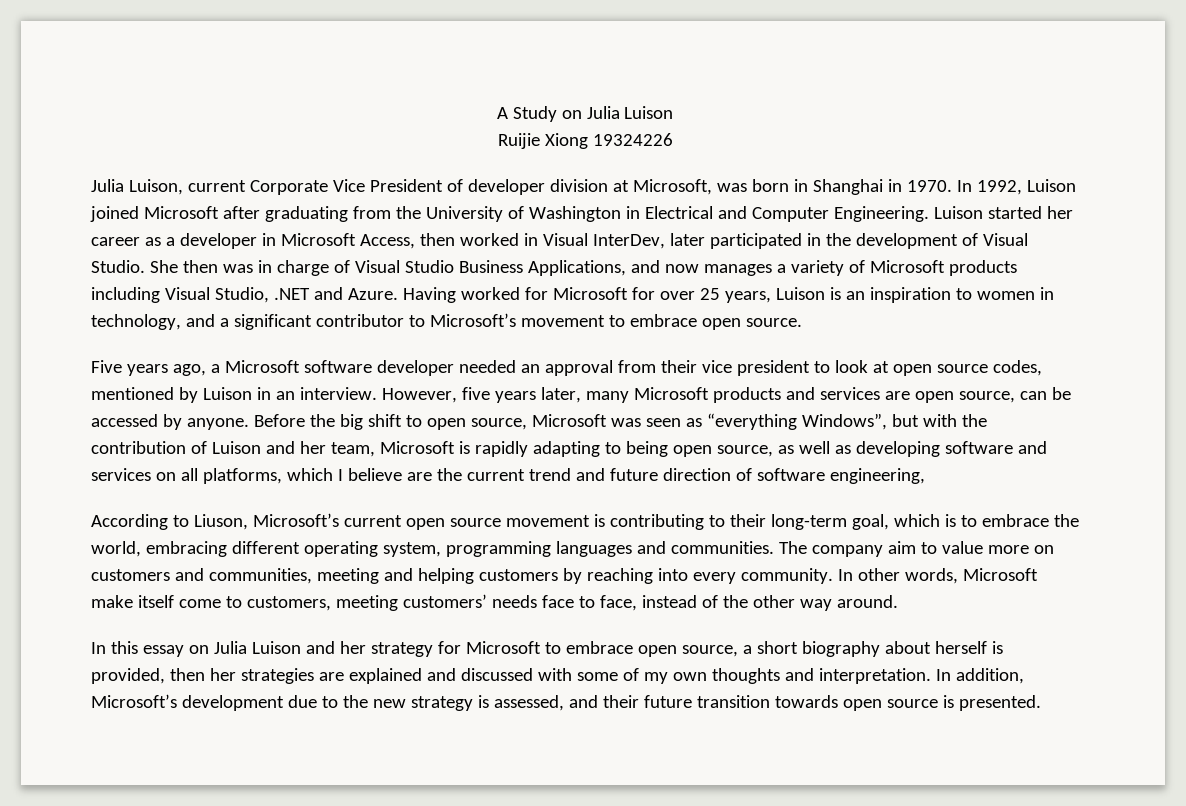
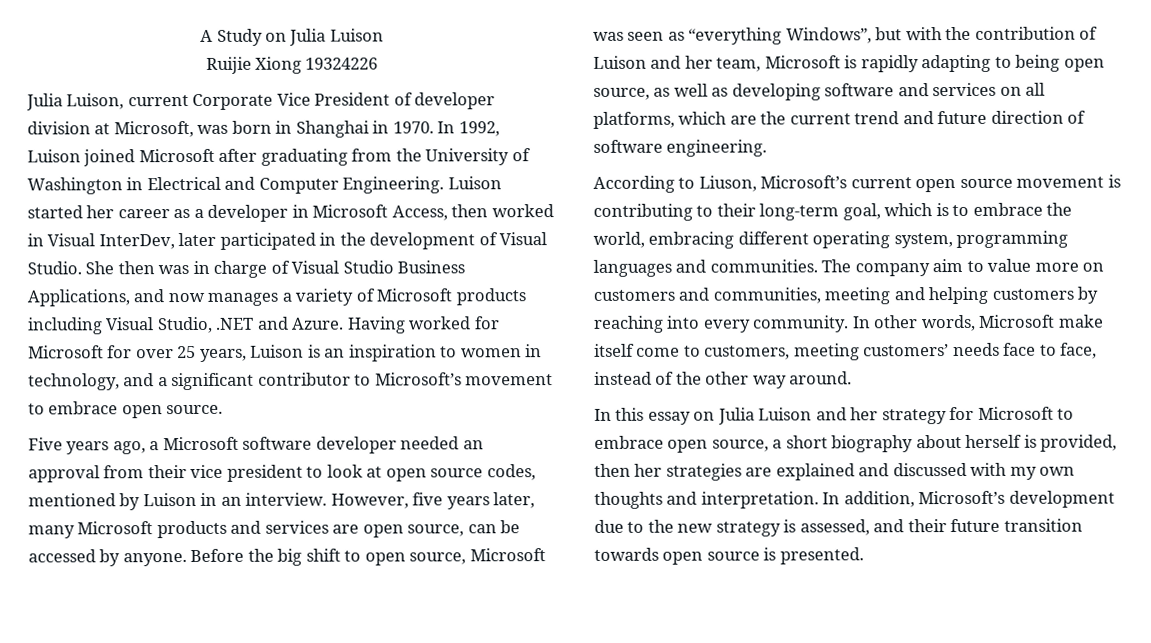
- Before the big shift to open source, Microsoft was seen as “everything Windows”, but with the contribution of Luison and her team, Microsoft is rapidly adapting to being open source, as well as developing software and services on all platforms, which I believe are the current trend and future direction of software engineering,
+ Before the big shift to open source, Microsoft was seen as “everything Windows”, but with the contribution of Luison and her team, Microsoft is rapidly adapting to being open source, as well as developing software and services on all platforms, which are the current trend and future direction of software engineering.
- In this essay on Julia Luison and her strategy for Microsoft to embrace open source, a short biography about herself is provided, then her strategies are explained and discussed with some of my own thoughts and interpretation.
+ In this essay on Julia Luison and her strategy for Microsoft to embrace open source, a short biography about herself is provided, then her strategies are explained and discussed with my own thoughts and interpretation.

